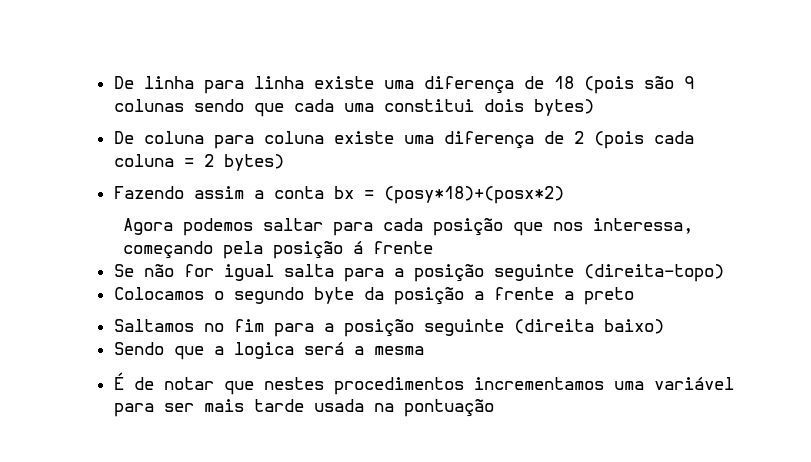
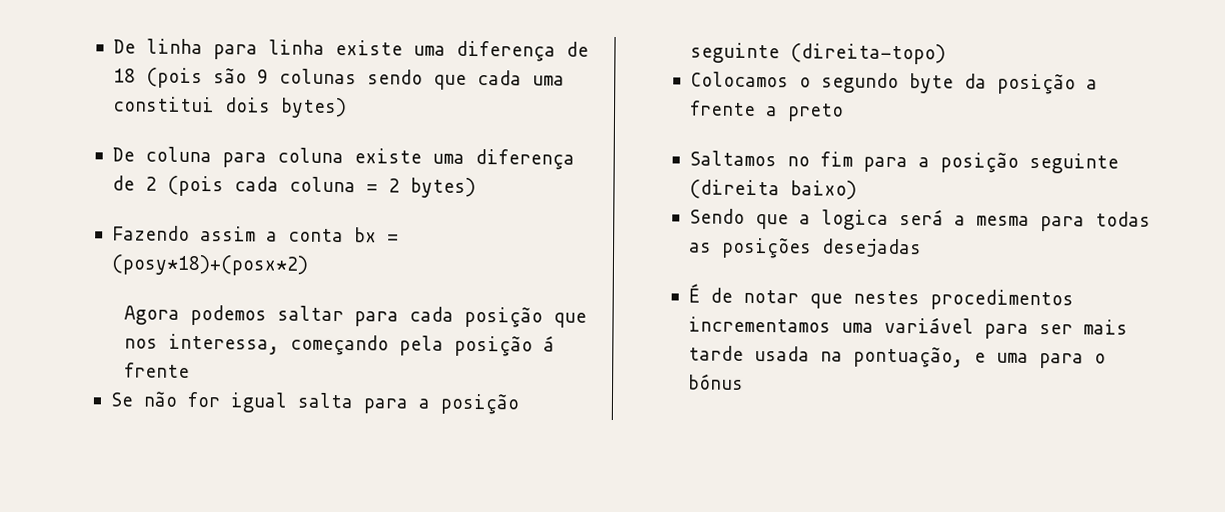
- Sendo que a logica será a mesma
+ Sendo que a logica será a mesma para todas as posições desejadas
- É de notar que nestes procedimentos incrementamos uma variável para ser mais tarde usada na pontuação
+ É de notar que nestes procedimentos incrementamos uma variável para ser mais tarde usada na pontuação, e uma para o bónus

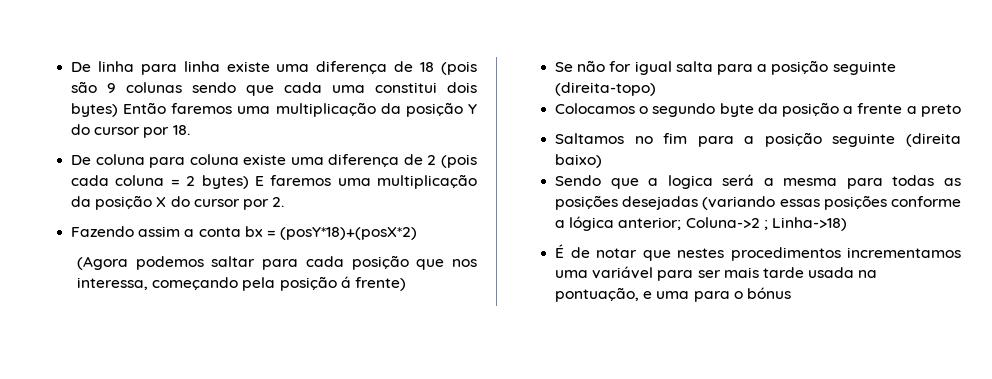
- De linha para linha existe uma diferença de 18 (pois são 9 colunas sendo que cada uma constitui dois bytes)
+ De linha para linha existe uma diferença de 18 (pois são 9 colunas sendo que cada uma constitui dois bytes) Então faremos uma multiplicação da posição Y do cursor por 18.
- De coluna para coluna existe uma diferença de 2 (pois cada coluna = 2 bytes)
+ De coluna para coluna existe uma diferença de 2 (pois cada coluna = 2 bytes) E faremos uma multiplicação da posição X do cursor por 2.
- Fazendo assim a conta bx = (posy*18)+(posx*2)
- Agora podemos saltar para cada posição que nos interessa, começando pela posição á frente
+ Fazendo assim a conta bx = (posY*18)+(posX*2)
+ (Agora podemos saltar para cada posição que nos interessa, começando pela posição á frente)
- Sendo que a logica será a mesma para todas as posições desejadas
+ Sendo que a logica será a mesma para todas as posições desejadas (variando essas posições conforme a lógica anterior; Coluna->2 ; Linha->18)

